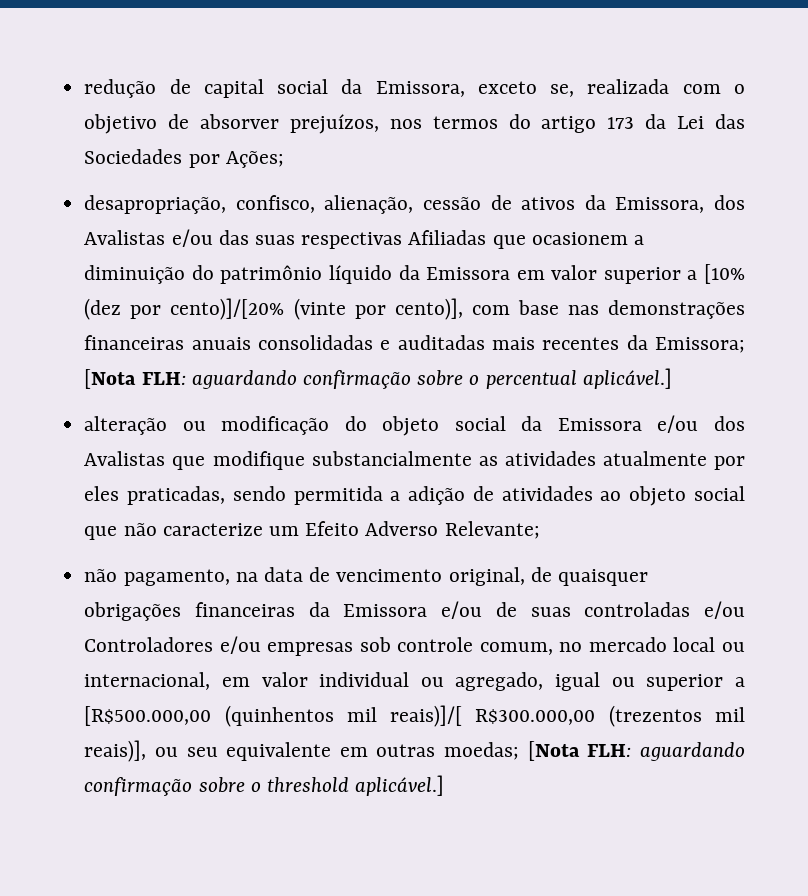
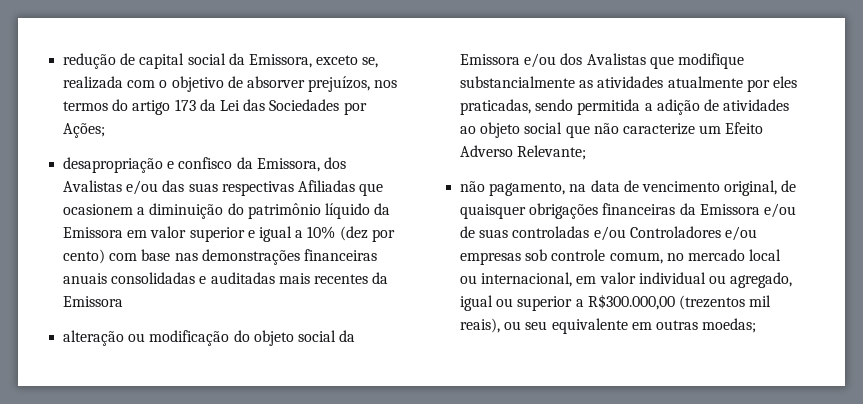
- desapropriação, confisco, alienação, cessão de ativos da Emissora, dos Avalistas e/ou das suas respectivas Afiliadas que ocasionem a diminuição do patrimônio líquido da Emissora em valor superior a [10% (dez por cento)]/[20% (vinte por cento)], com base nas demonstrações financeiras anuais consolidadas e auditadas mais recentes da Emissora; [Nota FLH: aguardando confirmação sobre o percentual aplicável.]
+ desapropriação e confisco da Emissora, dos Avalistas e/ou das suas respectivas Afiliadas que ocasionem a diminuição do patrimônio líquido da Emissora em valor superior e igual a 10% (dez por cento) com base nas demonstrações financeiras anuais consolidadas e auditadas mais recentes da Emissora
- não pagamento, na data de vencimento original, de quaisquer obrigações financeiras da Emissora e/ou de suas controladas e/ou Controladores e/ou empresas sob controle comum, no mercado local ou internacional, em valor individual ou agregado, igual ou superior a [R$500.000,00 (quinhentos mil reais)]/[ R$300.000,00 (trezentos mil reais)], ou seu equivalente em outras moedas; [Nota FLH: aguardando confirmação sobre o threshold aplicável.]
+ não pagamento, na data de vencimento original, de quaisquer obrigações financeiras da Emissora e/ou de suas controladas e/ou Controladores e/ou empresas sob controle comum, no mercado local ou internacional, em valor individual ou agregado, igual ou superior a R$300.000,00 (trezentos mil reais), ou seu equivalente em outras moedas;

